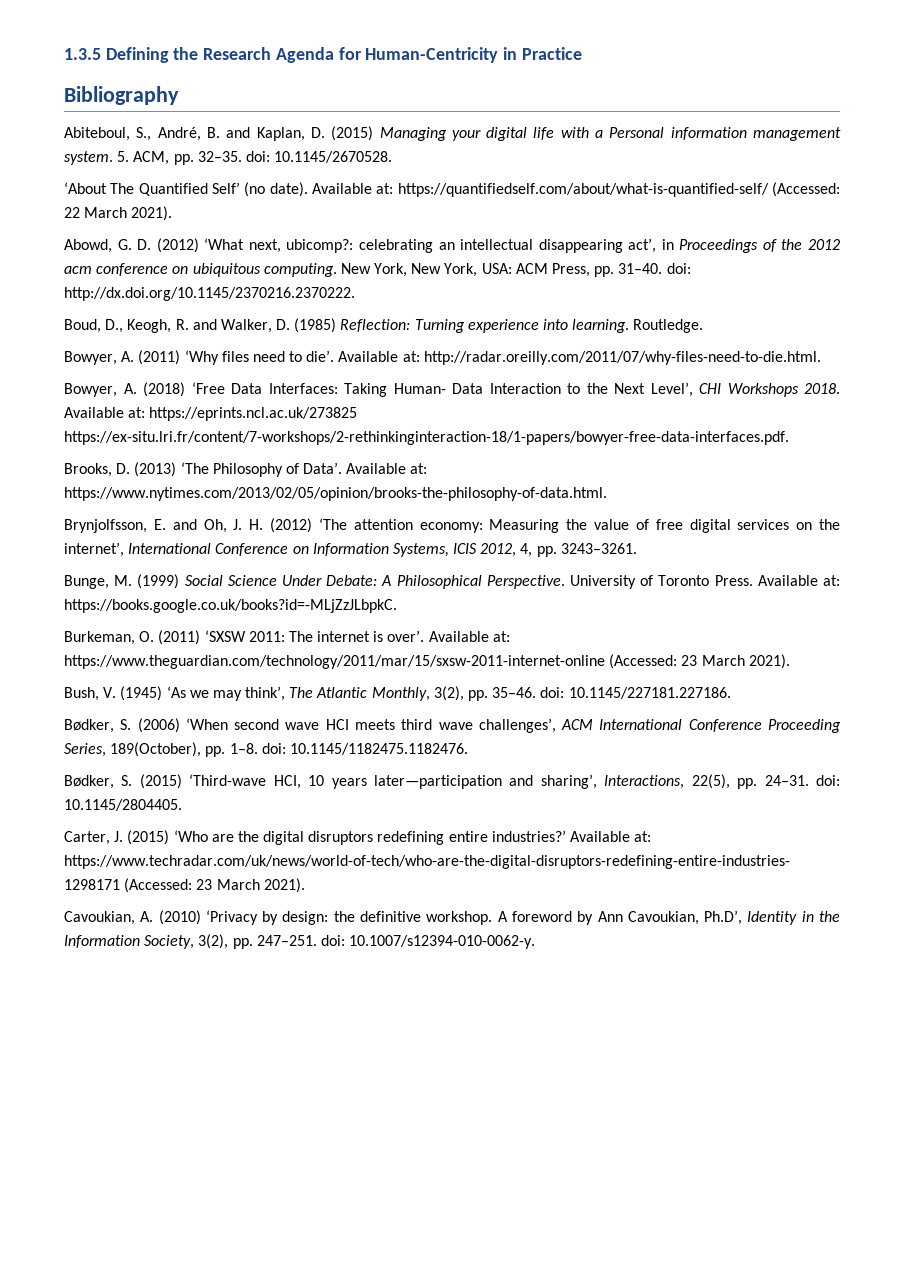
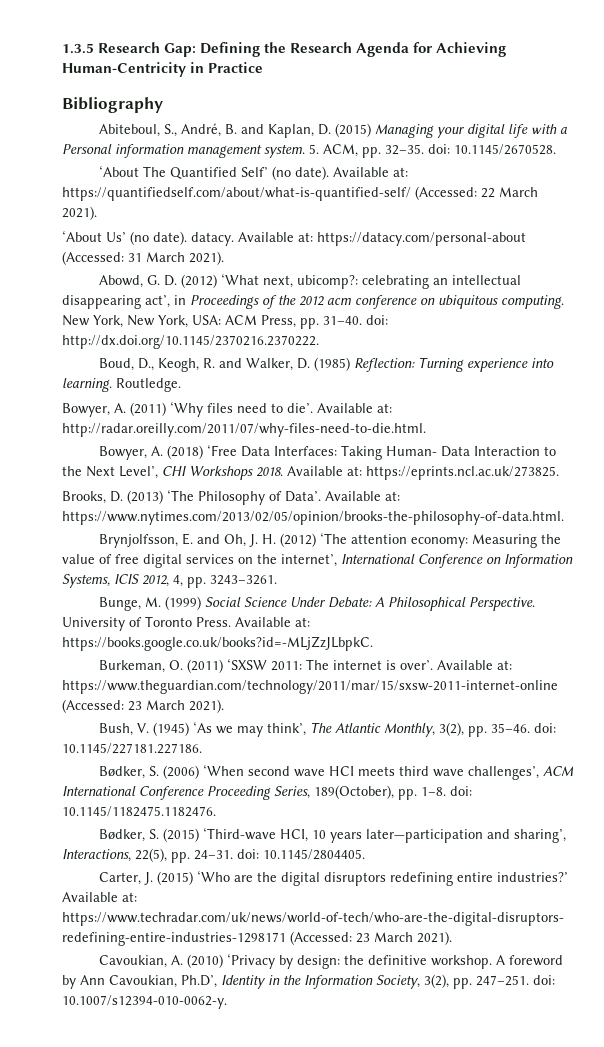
- 1.3.5 Defining the Research Agenda for Human-Centricity in Practice
+ 1.3.5 Research Gap: Defining the Research Agenda for Achieving Human-Centricity in Practice
+ ‘About Us’ (no date). datacy. Available at: https://datacy.com/personal-about (Accessed: 31 March 2021).
- Available at: https://eprints.ncl.ac.uk/273825 https://ex-situ.lri.fr/content/7-workshops/2-rethinkinginteraction-18/1-papers/bowyer-free-data-interfaces.pdf.
+ Available at: https://eprints.ncl.ac.uk/273825.

